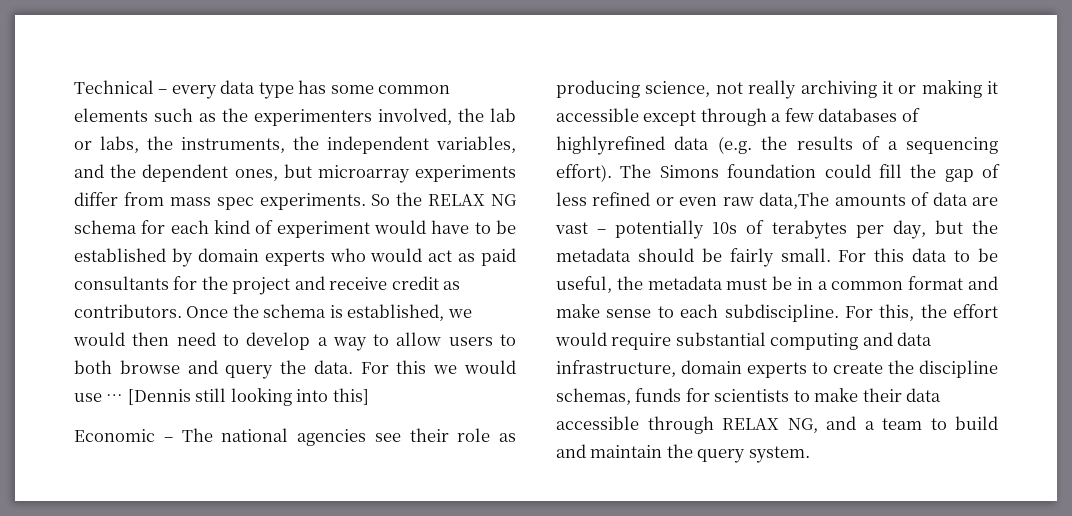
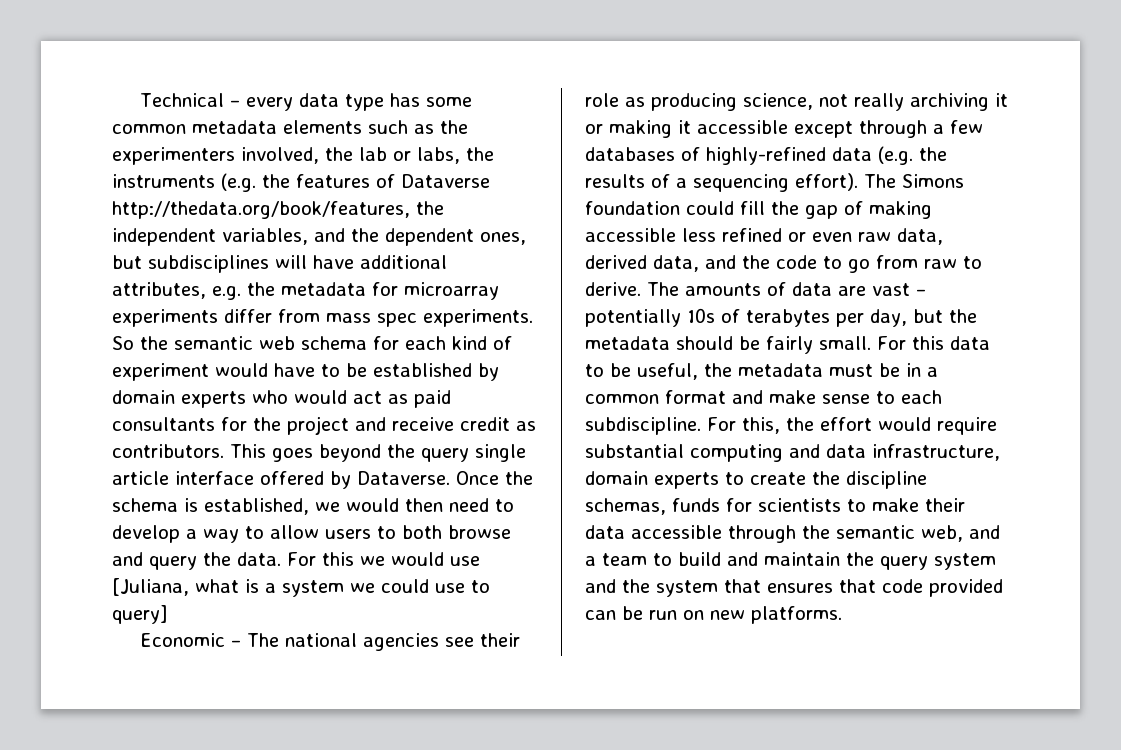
- Technical – every data type has some common elements such as the experimenters involved, the lab or labs, the instruments, the independent variables, and the dependent ones, but microarray experiments differ from mass spec experiments.
+ Technical – every data type has some common metadata elements such as the experimenters involved, the lab or labs, the instruments (e.g. the features of Dataverse http://thedata.org/book/features, the independent variables, and the dependent ones, but subdisciplines will have additional attributes, e.g. the metadata for microarray experiments differ from mass spec experiments.
- So the RELAX NG schema for each kind of experiment would have to be established by domain experts who would act as paid consultants for the project and receive credit as contributors.
+ So the semantic web schema for each kind of experiment would have to be established by domain experts who would act as paid consultants for the project and receive credit as contributors.
+ This goes beyond the query single article interface offered by Dataverse.
- For this we would use … [Dennis still looking into this]
+ For this we would use [Juliana, what is a system we could use to query]
- Economic – The national agencies see their role as producing science, not really archiving it or making it accessible except through a few databases of highlyrefined data (e.g. the results of a sequencing effort).
+ Economic – The national agencies see their role as producing science, not really archiving it or making it accessible except through a few databases of highly-refined data (e.g. the results of a sequencing effort).
- The Simons foundation could fill the gap of less refined or even raw data,The amounts of data are vast – potentially 10s of terabytes per day, but the metadata should be fairly small.
+ The Simons foundation could fill the gap of making accessible less refined or even raw data, derived data, and the code to go from raw to derive. The amounts of data are vast – potentially 10s of terabytes per day, but the metadata should be fairly small.
- For this, the effort would require substantial computing and data infrastructure, domain experts to create the discipline schemas, funds for scientists to make their data accessible through RELAX NG, and a team to build and maintain the query system.
+ For this, the effort would require substantial computing and data infrastructure, domain experts to create the discipline schemas, funds for scientists to make their data accessible through the semantic web, and a team to build and maintain the query system and the system that ensures that code provided can be run on new platforms.

